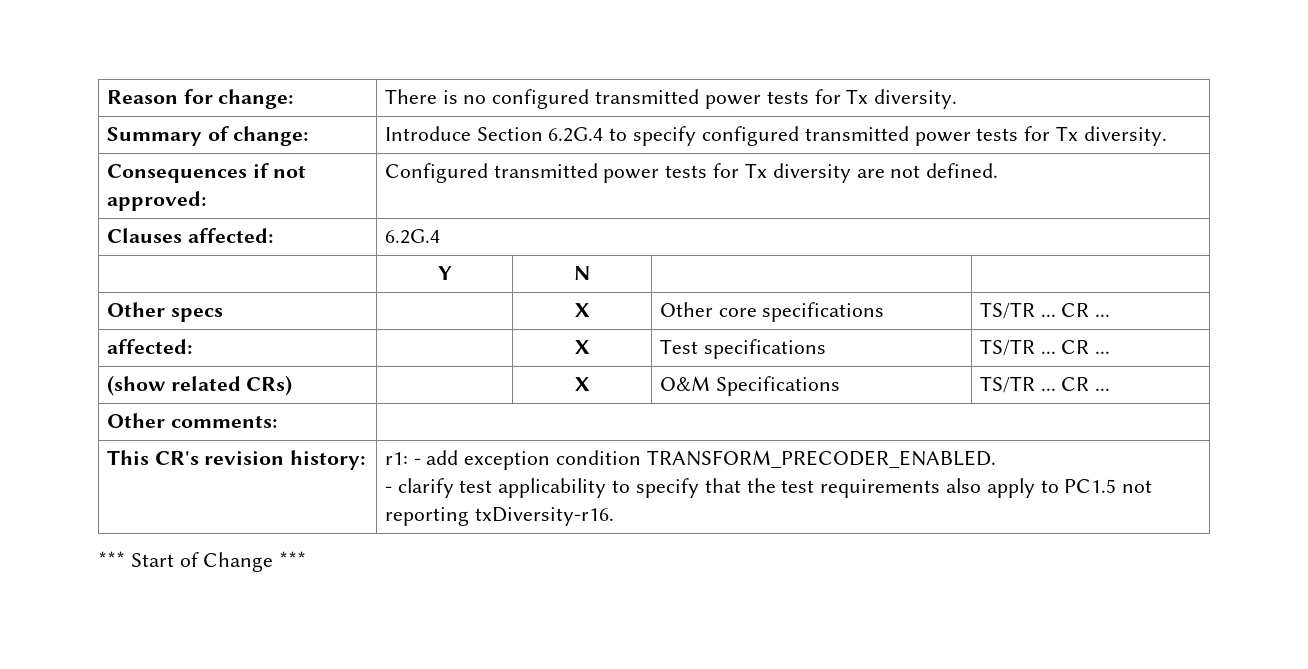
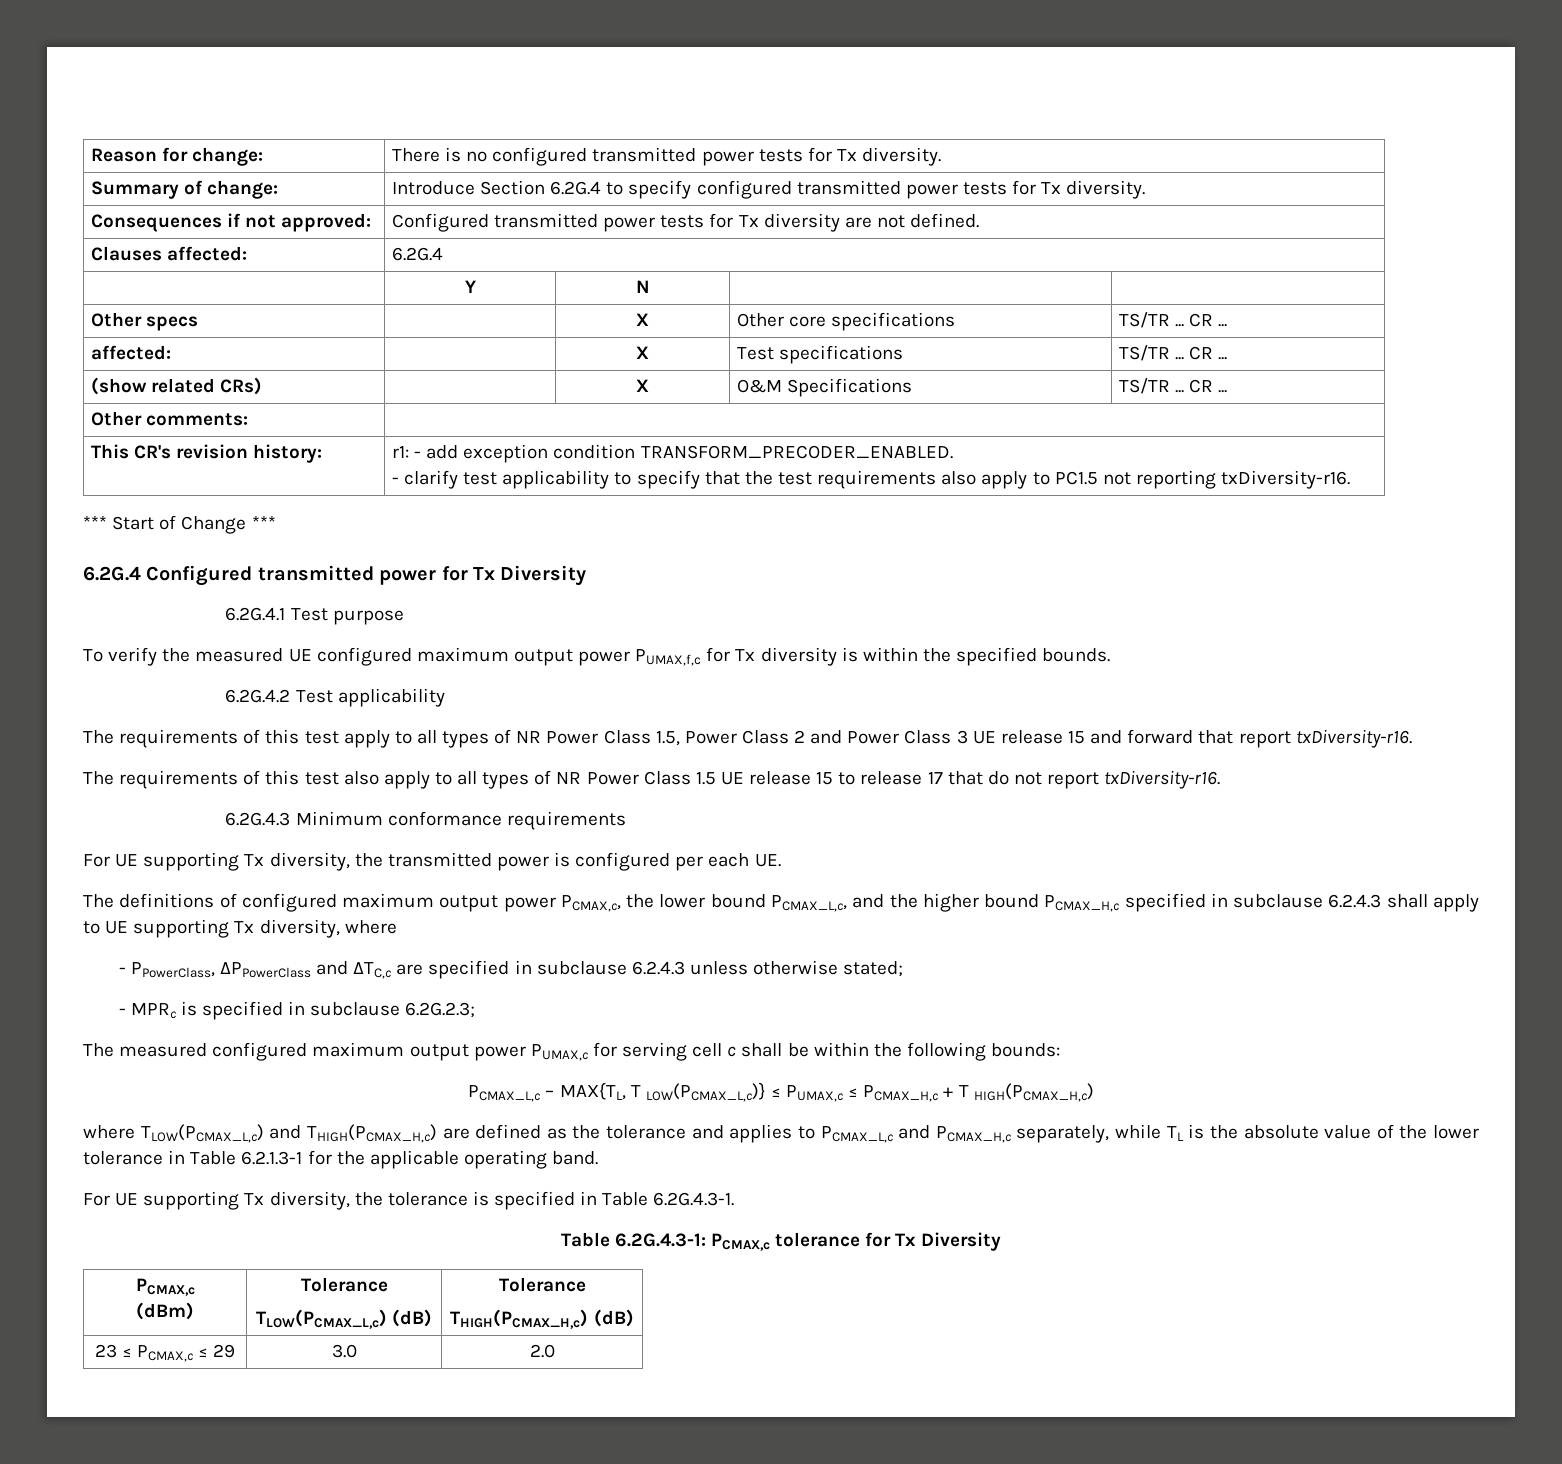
+ 6.2G.4 Configured transmitted power for Tx Diversity
+ 6.2G.4.1 Test purpose
+ To verify the measured UE configured maximum output power PUMAX,f,c for Tx diversity is within the specified bounds.
+ 6.2G.4.2 Test applicability
+ The requirements of this test apply to all types of NR Power Class 1.5, Power Class 2 and Power Class 3 UE release 15 and forward that report txDiversity-r16.
+ The requirements of this test also apply to all types of NR Power Class 1.5 UE release 15 to release 17 that do not report txDiversity-r16.
+ 6.2G.4.3 Minimum conformance requirements
+ For UE supporting Tx diversity, the transmitted power is configured per each UE.
+ The definitions of configured maximum output power PCMAX,c, the lower bound PCMAX_L,c, and the higher bound PCMAX_H,c specified in subclause 6.2.4.3 shall apply to UE supporting Tx diversity, where
+ - PPowerClass, ΔPPowerClass and ΔTC,c are specified in subclause 6.2.4.3 unless otherwise stated;
+ - MPRc is specified in subclause 6.2G.2.3;
+ The measured configured maximum output power PUMAX,c for serving cell c shall be within the following bounds:
+ PCMAX_L,c – MAX{TL, T LOW(PCMAX_L,c)} ≤ PUMAX,c ≤ PCMAX_H,c + T HIGH(PCMAX_H,c)
+ where TLOW(PCMAX_L,c) and THIGH(PCMAX_H,c) are defined as the tolerance and applies to PCMAX_L,c and PCMAX_H,c separately, while TL is the absolute value of the lower tolerance in Table 6.2.1.3-1 for the applicable operating band.
+ For UE supporting Tx diversity, the tolerance is specified in Table 6.2G.4.3-1.
+ Table 6.2G.4.3-1: PCMAX,c tolerance for Tx Diversity
+ PCMAX,c
+ (dBm) | Tolerance
+ TLOW(PCMAX_L,c) (dB) | Tolerance
+ THIGH(PCMAX_H,c) (dB)
+ 23 ≤ PCMAX,c ≤ 29 | 3.0 | 2.0

